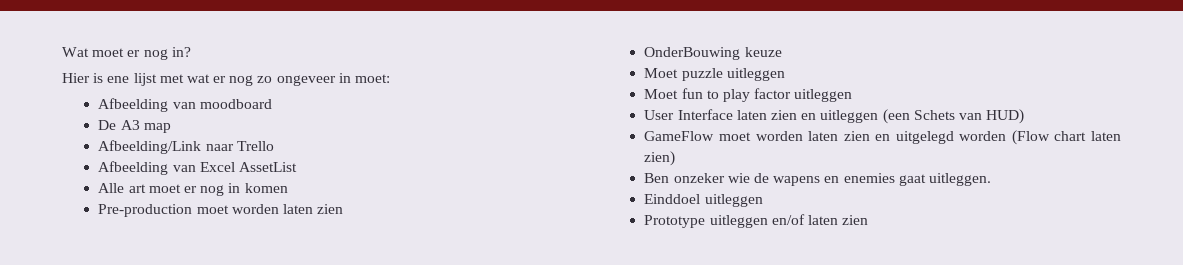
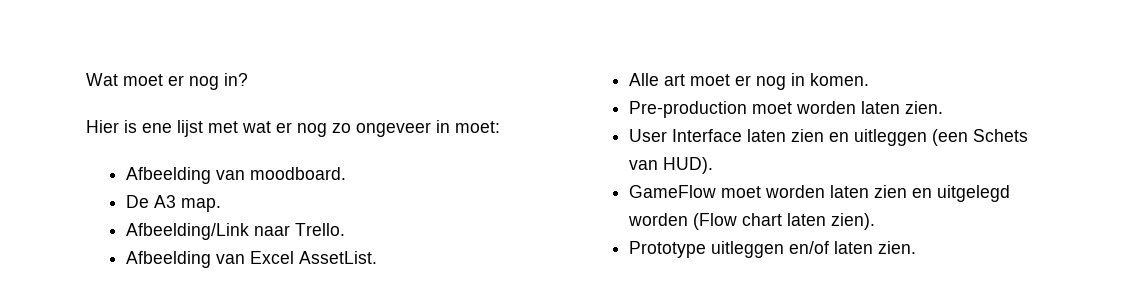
- Afbeelding van moodboard
+ Afbeelding van moodboard.
- De A3 map
+ De A3 map.
- Afbeelding/Link naar Trello
+ Afbeelding/Link naar Trello.
- Afbeelding van Excel AssetList
+ Afbeelding van Excel AssetList.
- Alle art moet er nog in komen
+ Alle art moet er nog in komen.
- Pre-production moet worden laten zien
- OnderBouwing keuze
- Moet puzzle uitleggen
- Moet fun to play factor uitleggen
+ Pre-production moet worden laten zien.
- User Interface laten zien en uitleggen (een Schets van HUD)
+ User Interface laten zien en uitleggen (een Schets van HUD).
- GameFlow moet worden laten zien en uitgelegd worden (Flow chart laten zien)
- Ben onzeker wie de wapens en enemies gaat uitleggen.
- Einddoel uitleggen
+ GameFlow moet worden laten zien en uitgelegd worden (Flow chart laten zien).
- Prototype uitleggen en/of laten zien
+ Prototype uitleggen en/of laten zien.

